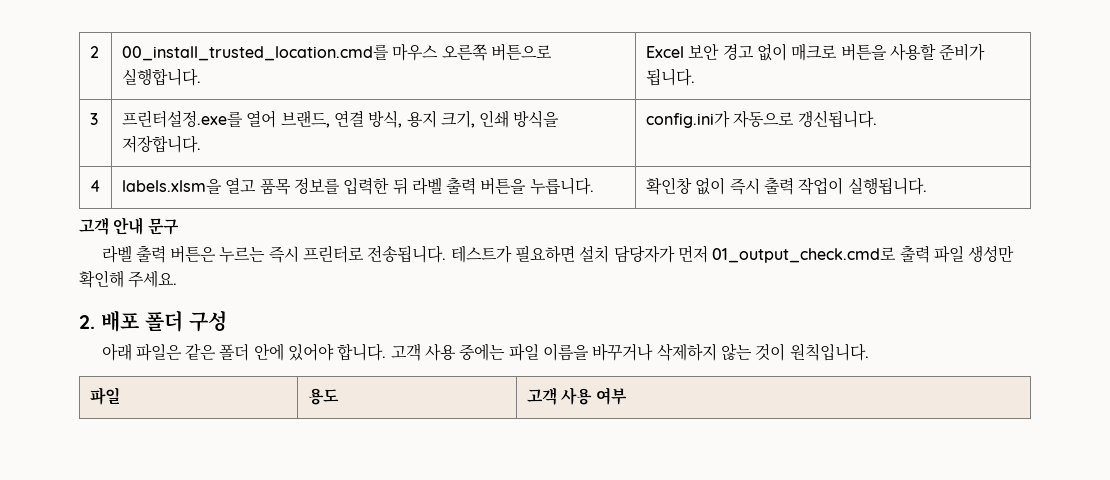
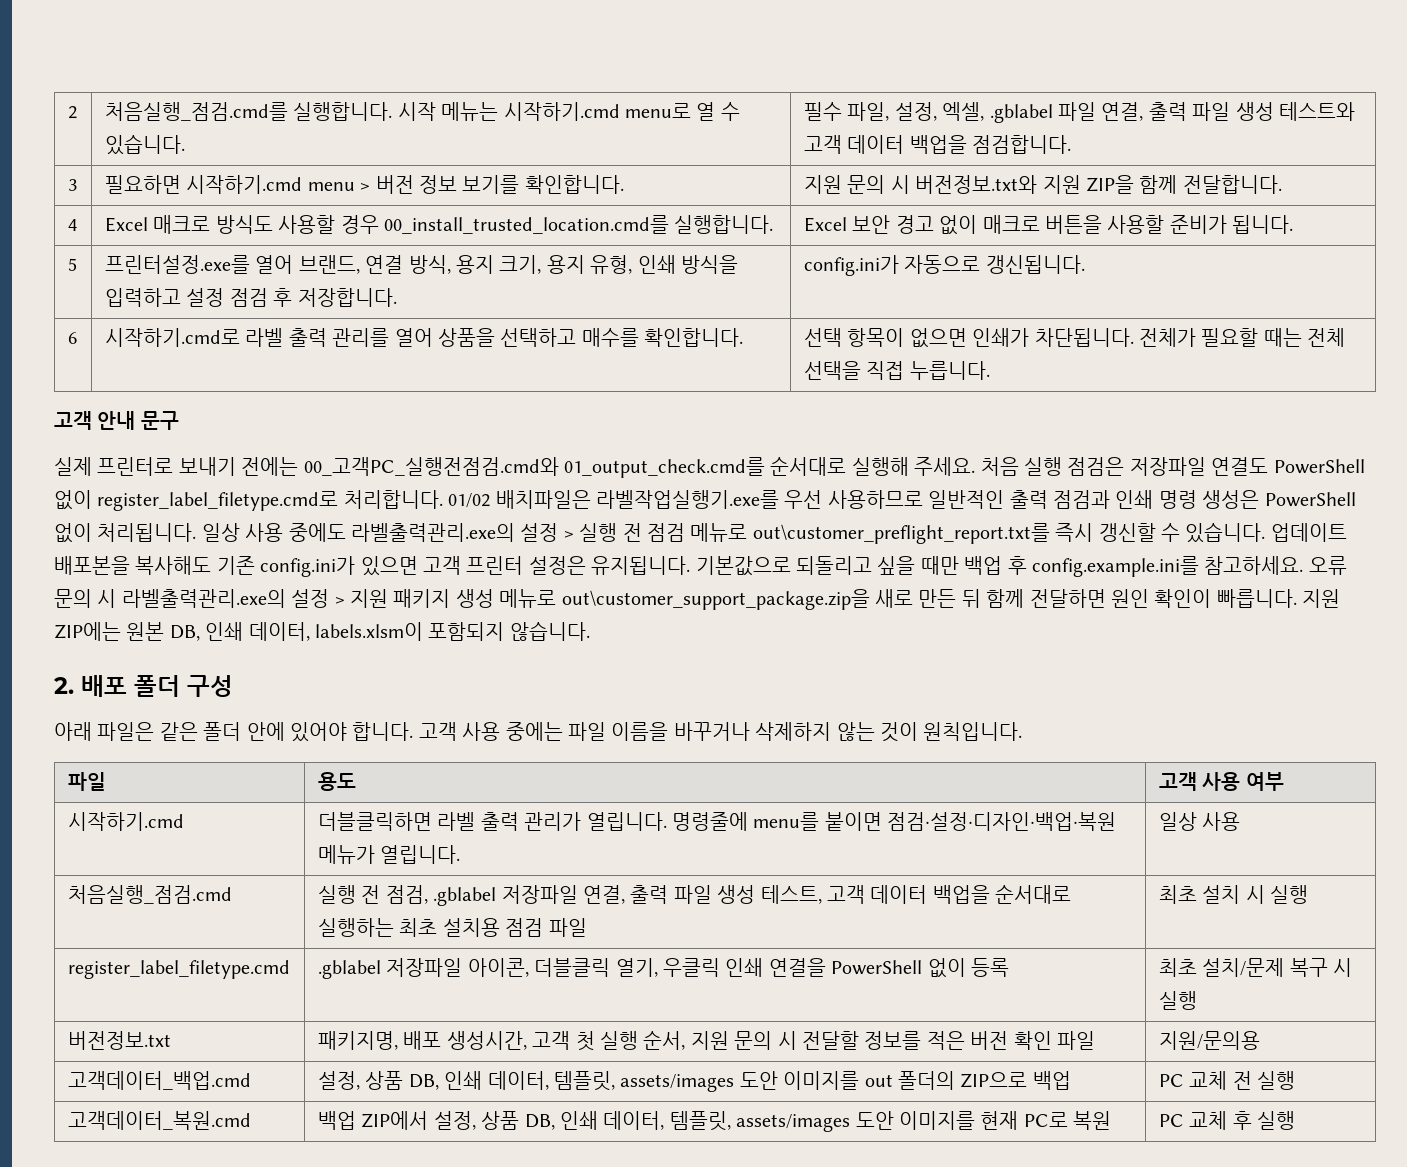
- 2 | 00_install_trusted_location.cmd를 마우스 오른쪽 버튼으로 실행합니다. | Excel 보안 경고 없이 매크로 버튼을 사용할 준비가 됩니다.
+ 2 | 처음실행_점검.cmd를 실행합니다. 시작 메뉴는 시작하기.cmd menu로 열 수 있습니다. | 필수 파일, 설정, 엑셀, .gblabel 파일 연결, 출력 파일 생성 테스트와 고객 데이터 백업을 점검합니다.
+ 3 | 필요하면 시작하기.cmd menu > 버전 정보 보기를 확인합니다. | 지원 문의 시 버전정보.txt와 지원 ZIP을 함께 전달합니다.
+ 4 | Excel 매크로 방식도 사용할 경우 00_install_trusted_location.cmd를 실행합니다. | Excel 보안 경고 없이 매크로 버튼을 사용할 준비가 됩니다.
- 3 | 프린터설정.exe를 열어 브랜드, 연결 방식, 용지 크기, 인쇄 방식을 저장합니다. | config.ini가 자동으로 갱신됩니다.
- 4 | labels.xlsm을 열고 품목 정보를 입력한 뒤 라벨 출력 버튼을 누릅니다. | 확인창 없이 즉시 출력 작업이 실행됩니다.
+ 5 | 프린터설정.exe를 열어 브랜드, 연결 방식, 용지 크기, 용지 유형, 인쇄 방식을 입력하고 설정 점검 후 저장합니다. | config.ini가 자동으로 갱신됩니다.
+ 6 | 시작하기.cmd로 라벨 출력 관리를 열어 상품을 선택하고 매수를 확인합니다. | 선택 항목이 없으면 인쇄가 차단됩니다. 전체가 필요할 때는 전체 선택을 직접 누릅니다.
  고객 안내 문구
- 라벨 출력 버튼은 누르는 즉시 프린터로 전송됩니다. 테스트가 필요하면 설치 담당자가 먼저 01_output_check.cmd로 출력 파일 생성만 확인해 주세요.
+ 실제 프린터로 보내기 전에는 00_고객PC_실행전점검.cmd와 01_output_check.cmd를 순서대로 실행해 주세요. 처음 실행 점검은 저장파일 연결도 PowerShell 없이 register_label_filetype.cmd로 처리합니다. 01/02 배치파일은 라벨작업실행기.exe를 우선 사용하므로 일반적인 출력 점검과 인쇄 명령 생성은 PowerShell 없이 처리됩니다. 일상 사용 중에도 라벨출력관리.exe의 설정 > 실행 전 점검 메뉴로 out\customer_preflight_report.txt를 즉시 갱신할 수 있습니다. 업데이트 배포본을 복사해도 기존 config.ini가 있으면 고객 프린터 설정은 유지됩니다. 기본값으로 되돌리고 싶을 때만 백업 후 config.example.ini를 참고하세요. 오류 문의 시 라벨출력관리.exe의 설정 > 지원 패키지 생성 메뉴로 out\customer_support_package.zip을 새로 만든 뒤 함께 전달하면 원인 확인이 빠릅니다. 지원 ZIP에는 원본 DB, 인쇄 데이터, labels.xlsm이 포함되지 않습니다.
+ 시작하기.cmd | 더블클릭하면 라벨 출력 관리가 열립니다. 명령줄에 menu를 붙이면 점검·설정·디자인·백업·복원 메뉴가 열립니다. | 일상 사용
+ 처음실행_점검.cmd | 실행 전 점검, .gblabel 저장파일 연결, 출력 파일 생성 테스트, 고객 데이터 백업을 순서대로 실행하는 최초 설치용 점검 파일 | 최초 설치 시 실행
+ register_label_filetype.cmd | .gblabel 저장파일 아이콘, 더블클릭 열기, 우클릭 인쇄 연결을 PowerShell 없이 등록 | 최초 설치/문제 복구 시 실행
+ 버전정보.txt | 패키지명, 배포 생성시간, 고객 첫 실행 순서, 지원 문의 시 전달할 정보를 적은 버전 확인 파일 | 지원/문의용
+ 고객데이터_백업.cmd | 설정, 상품 DB, 인쇄 데이터, 템플릿, assets/images 도안 이미지를 out 폴더의 ZIP으로 백업 | PC 교체 전 실행
+ 고객데이터_복원.cmd | 백업 ZIP에서 설정, 상품 DB, 인쇄 데이터, 템플릿, assets/images 도안 이미지를 현재 PC로 복원 | PC 교체 후 실행

